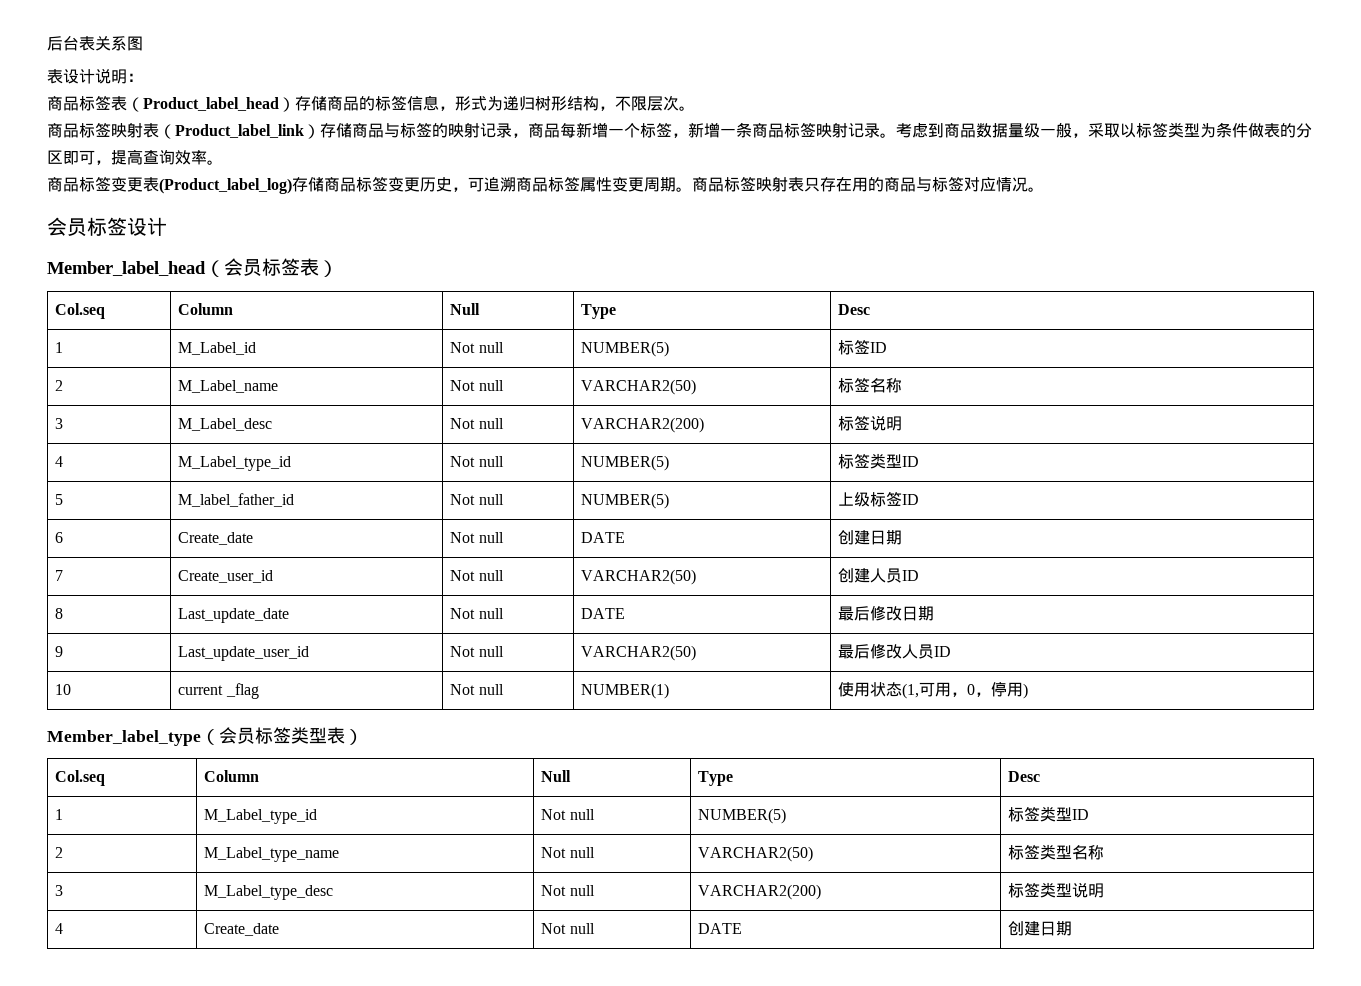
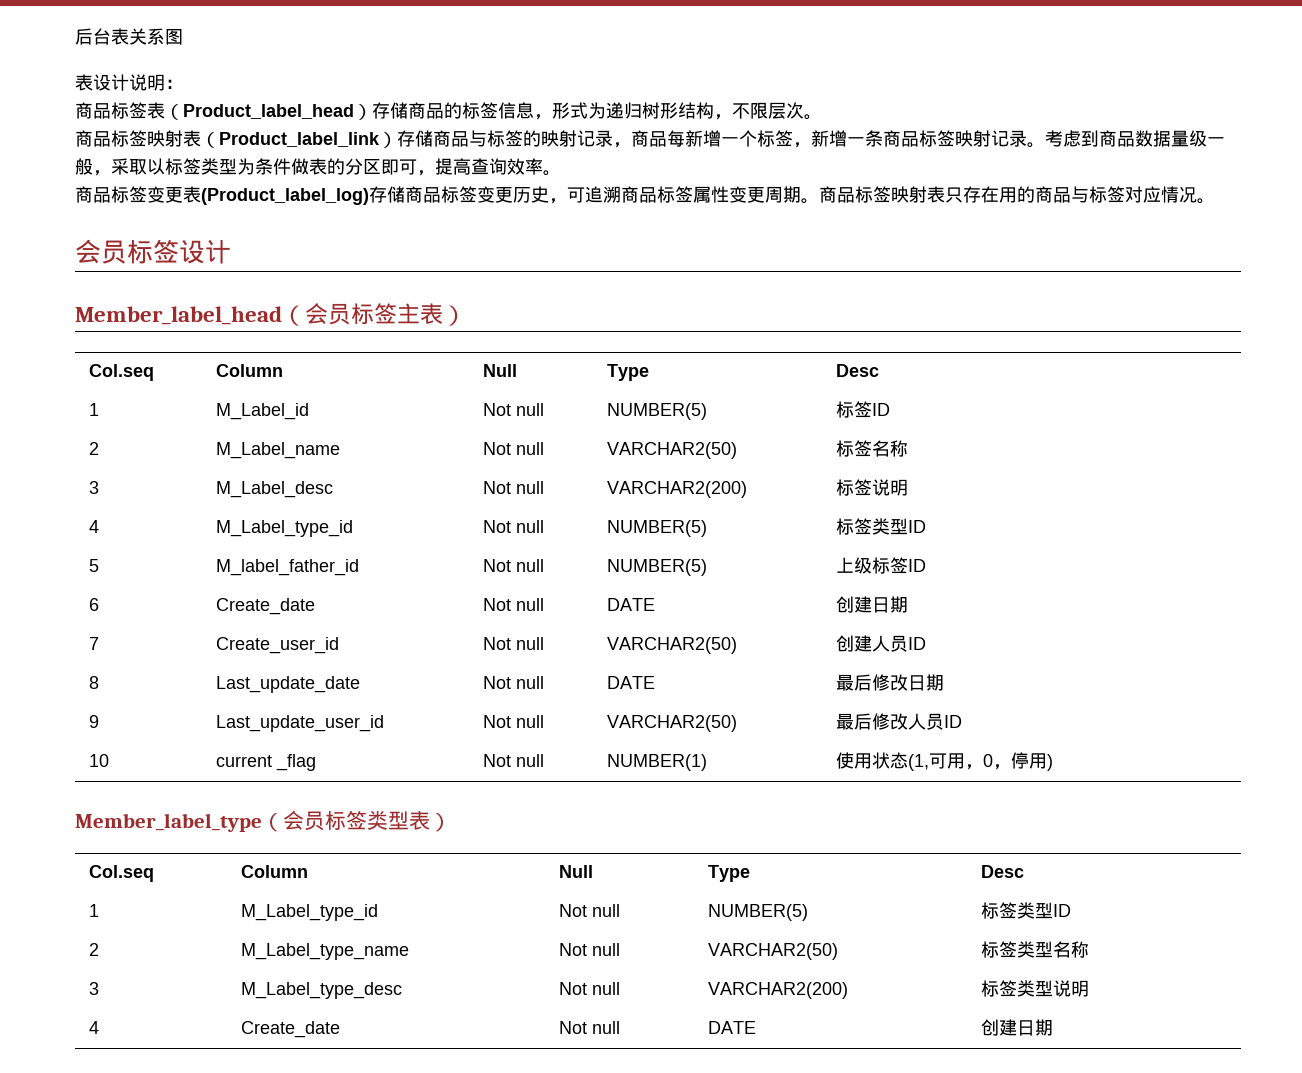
- Member_label_head（会员标签表）
+ Member_label_head（会员标签主表）

